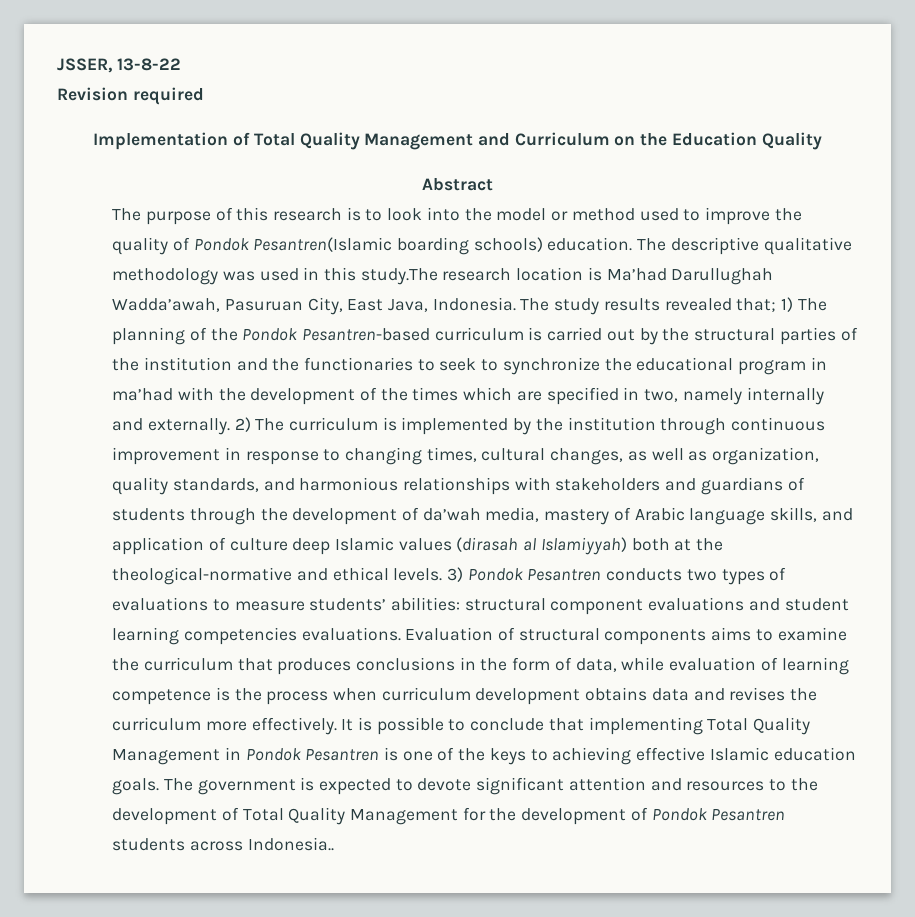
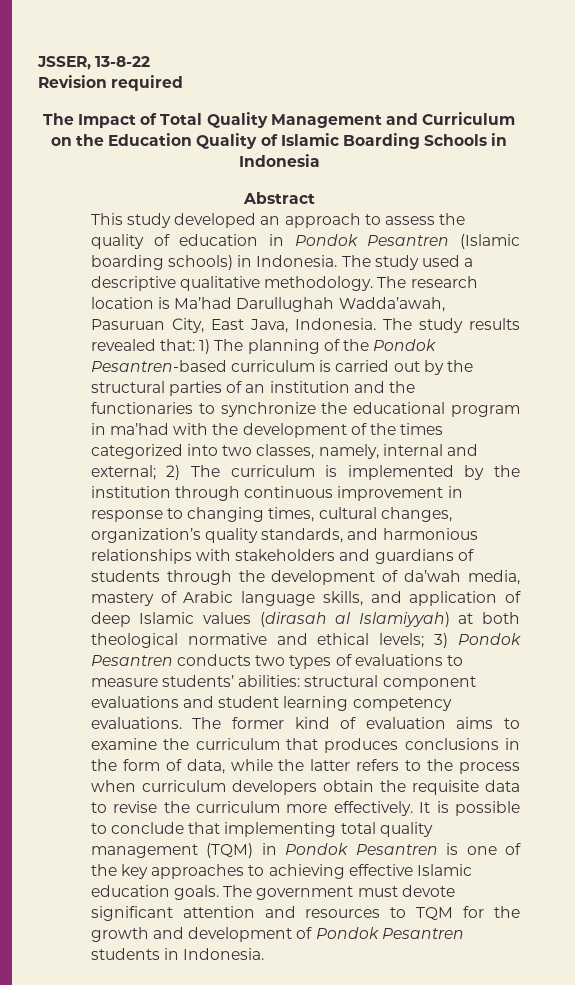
- Implementation of Total Quality Management and Curriculum on the Education Quality
+ The Impact of Total Quality Management and Curriculum on the Education Quality of Islamic Boarding Schools in Indonesia
  Abstract
- The purpose of this research is to look into the model or method used to improve the quality of Pondok Pesantren(Islamic boarding schools) education. The descriptive qualitative methodology was used in this study.The research location is Ma’had Darullughah Wadda’awah, Pasuruan City, East Java, Indonesia.
+ This study developed an approach to assess the quality of education in Pondok Pesantren (Islamic boarding schools) in Indonesia. The study used a descriptive qualitative methodology. The research location is Ma’had Darullughah Wadda’awah, Pasuruan City, East Java, Indonesia.
- The study results revealed that;
+ The study results revealed that:
- 1) The planning of the Pondok Pesantren-based curriculum is carried out by the structural parties of the institution and the functionaries to seek to synchronize the educational program in ma’had with the development of the times which are specified in two, namely internally and externally.
+ 1) The planning of the Pondok Pesantren-based curriculum is carried out by the structural parties of an institution and the functionaries to synchronize the educational program in ma’had with the development of the times categorized into two classes, namely, internal and external;
- 2) The curriculum is implemented by the institution through continuous improvement in response to changing times, cultural changes, as well as organization, quality standards, and harmonious relationships with stakeholders and guardians of students through the development of da’wah media, mastery of Arabic language skills, and application of culture deep Islamic values (dirasah al Islamiyyah) both at the theological-normative and ethical levels.
+ 2) The curriculum is implemented by the institution through continuous improvement in response to changing times, cultural changes, organization’s quality standards, and harmonious relationships with stakeholders and guardians of students through the development of da’wah media, mastery of Arabic language skills, and application of deep Islamic values (dirasah al Islamiyyah) at both theological normative and ethical levels;
- structural component evaluations and student learning competencies evaluations. Evaluation of structural components aims to examine the curriculum that produces conclusions in the form of data, while evaluation of learning competence is the process when curriculum development obtains data and revises the curriculum more effectively.
+ structural component evaluations and student learning competency evaluations. The former kind of evaluation aims to examine the curriculum that produces conclusions in the form of data, while the latter refers to the process when curriculum developers obtain the requisite data to revise the curriculum more effectively.
- It is possible to conclude that implementing Total Quality Management in Pondok Pesantren is one of the keys to achieving effective Islamic education goals.
+ It is possible to conclude that implementing total quality management (TQM) in Pondok Pesantren is one of the key approaches to achieving effective Islamic education goals.
- The government is expected to devote significant attention and resources to the development of Total Quality Management for the development of Pondok Pesantren students across Indonesia..
+ The government must devote significant attention and resources to TQM for the growth and development of Pondok Pesantren students in Indonesia.

